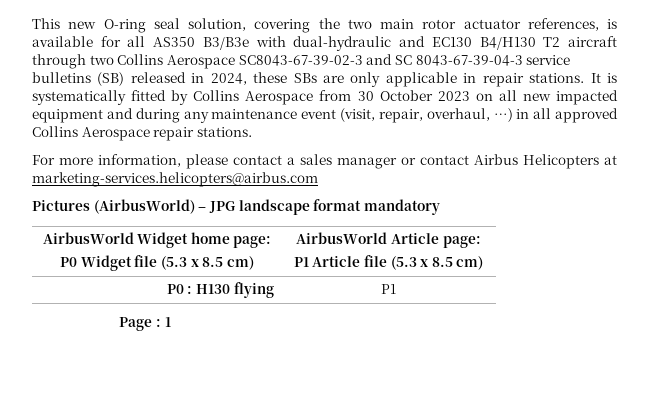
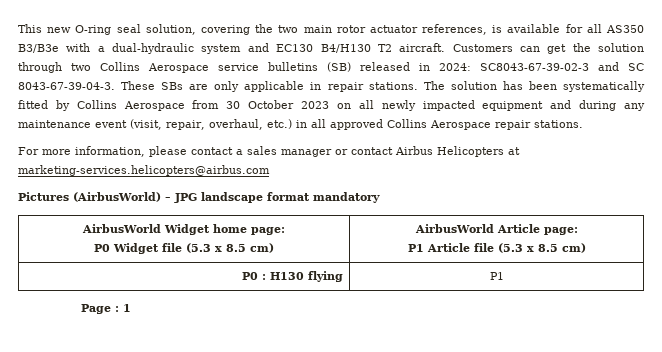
- This new O-ring seal solution, covering the two main rotor actuator references, is available for all AS350 B3/B3e with dual-hydraulic and EC130 B4/H130 T2 aircraft through two Collins Aerospace SC8043-67-39-02-3 and SC 8043-67-39-04-3 service bulletins (SB) released in 2024, these SBs are only applicable in repair stations.
+ This new O-ring seal solution, covering the two main rotor actuator references, is available for all AS350 B3/B3e with a dual-hydraulic system and EC130 B4/H130 T2 aircraft. Customers can get the solution through two Collins Aerospace service bulletins (SB) released in 2024: SC8043-67-39-02-3 and SC 8043-67-39-04-3. These SBs are only applicable in repair stations.
- It is systematically fitted by Collins Aerospace from 30 October 2023 on all new impacted equipment and during any maintenance event (visit, repair, overhaul, …) in all approved Collins Aerospace repair stations.
+ The solution has been systematically fitted by Collins Aerospace from 30 October 2023 on all newly impacted equipment and during any maintenance event (visit, repair, overhaul, etc.) in all approved Collins Aerospace repair stations.

